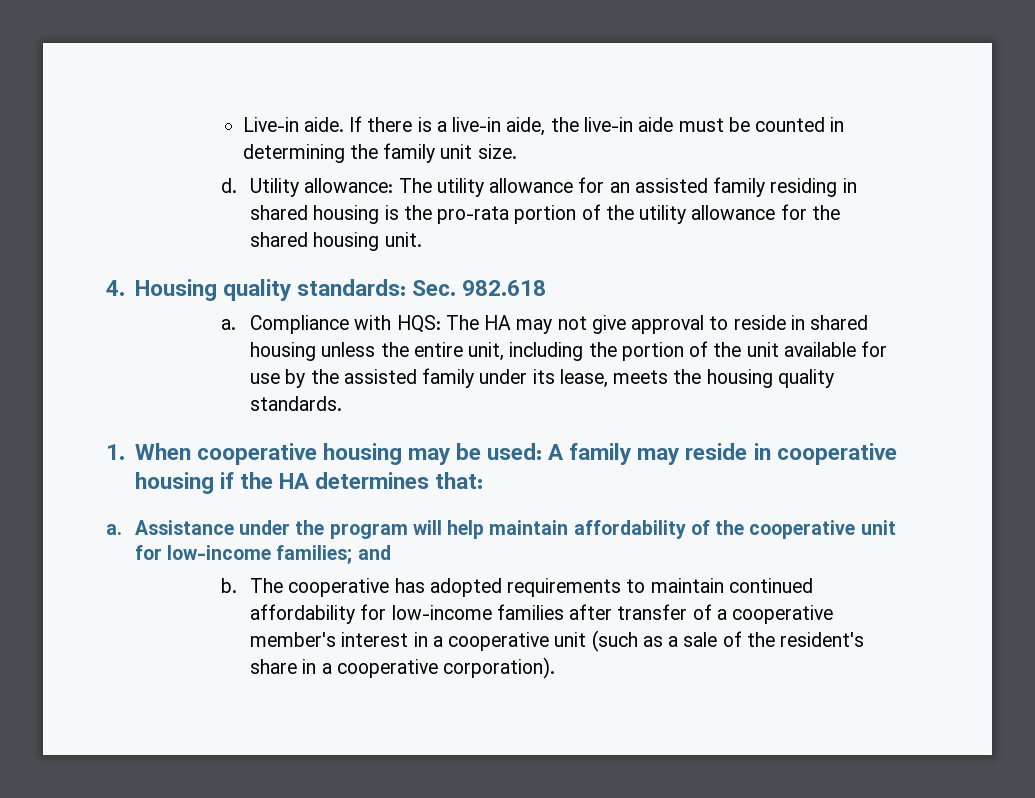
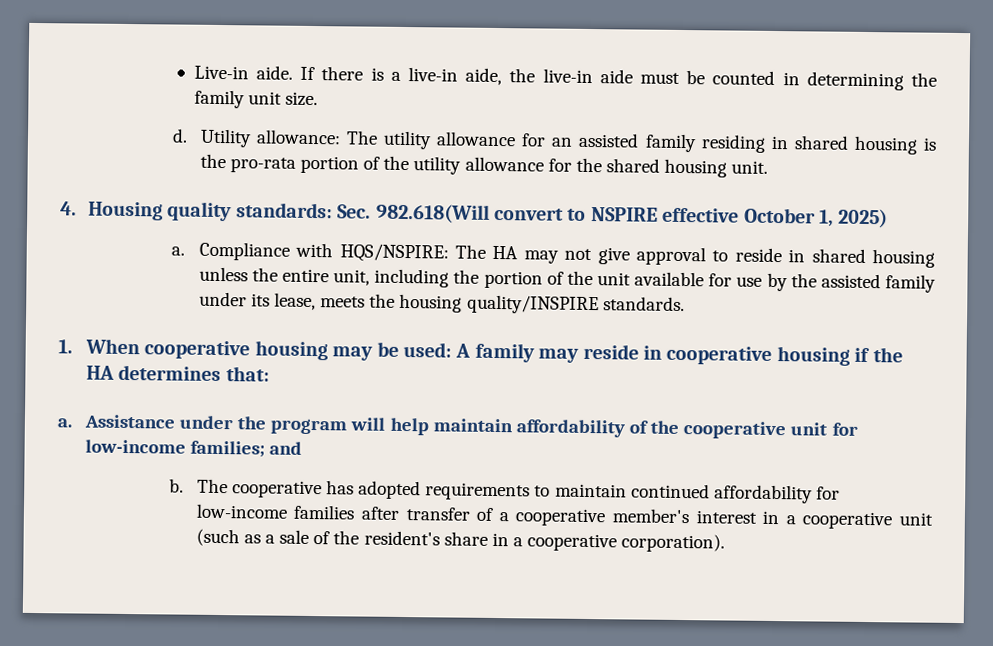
- 4. Housing quality standards: Sec. 982.618
+ 4. Housing quality standards: Sec. 982.618(Will convert to NSPIRE effective October 1, 2025)
- Compliance with HQS: The HA may not give approval to reside in shared housing unless the entire unit, including the portion of the unit available for use by the assisted family under its lease, meets the housing quality standards.
+ Compliance with HQS/NSPIRE: The HA may not give approval to reside in shared housing unless the entire unit, including the portion of the unit available for use by the assisted family under its lease, meets the housing quality/INSPIRE standards.

